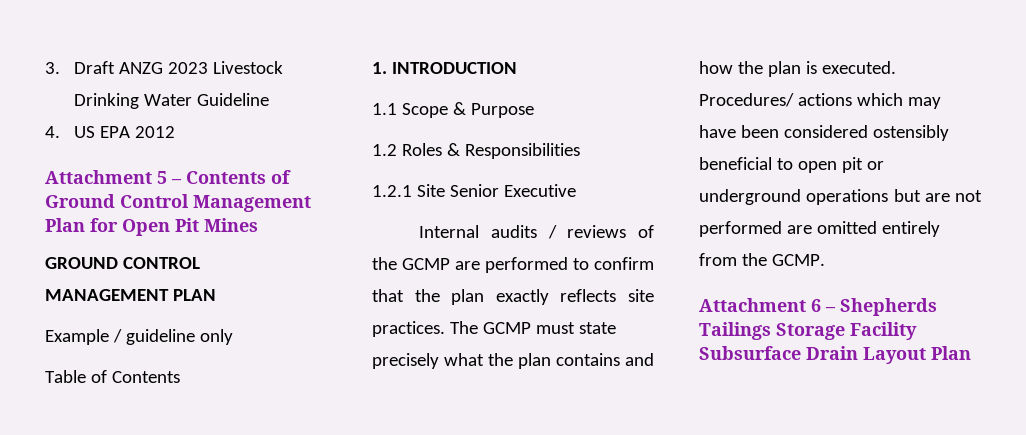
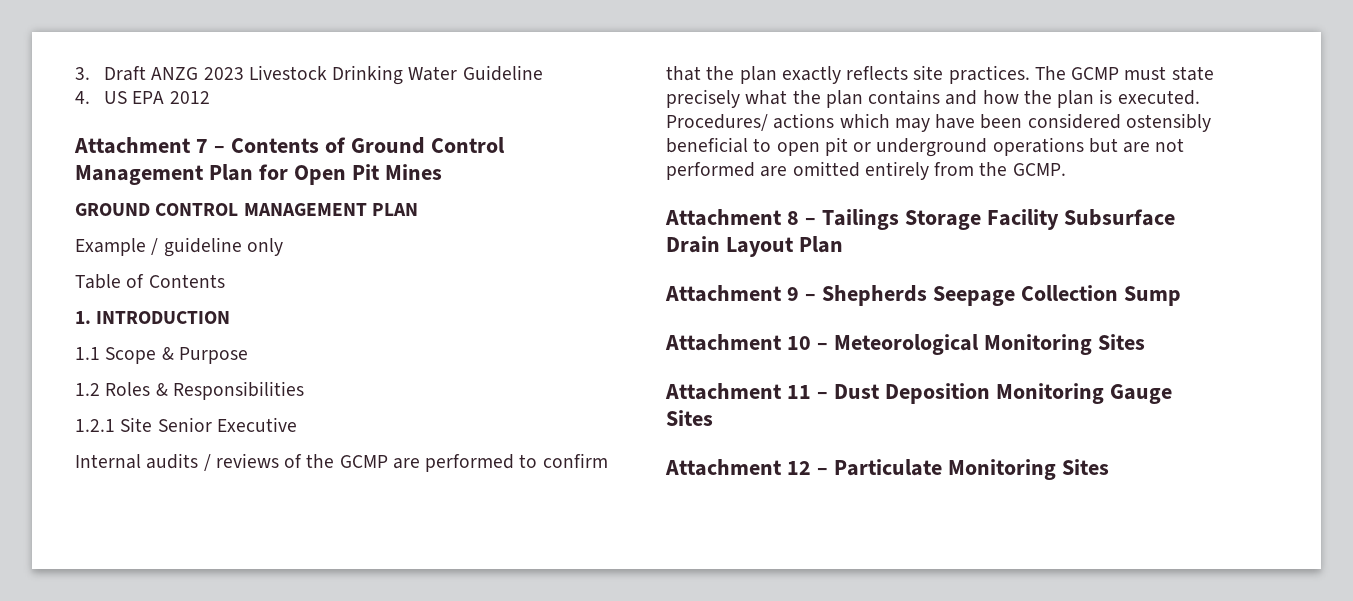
- Attachment 5 – Contents of Ground Control Management Plan for Open Pit Mines
+ Attachment 7 – Contents of Ground Control Management Plan for Open Pit Mines
- Attachment 6 – Shepherds Tailings Storage Facility Subsurface Drain Layout Plan
+ Attachment 8 – Tailings Storage Facility Subsurface Drain Layout Plan
+ Attachment 9 – Shepherds Seepage Collection Sump
+ Attachment 10 – Meteorological Monitoring Sites
+ Attachment 11 – Dust Deposition Monitoring Gauge Sites
+ Attachment 12 – Particulate Monitoring Sites

